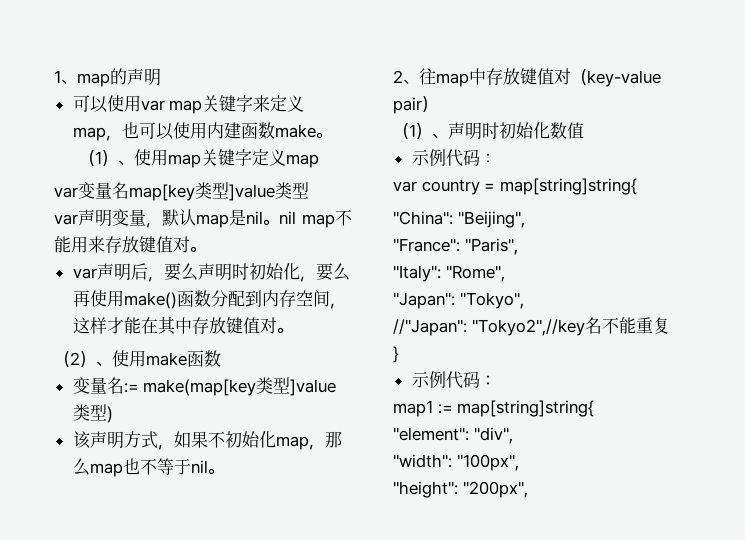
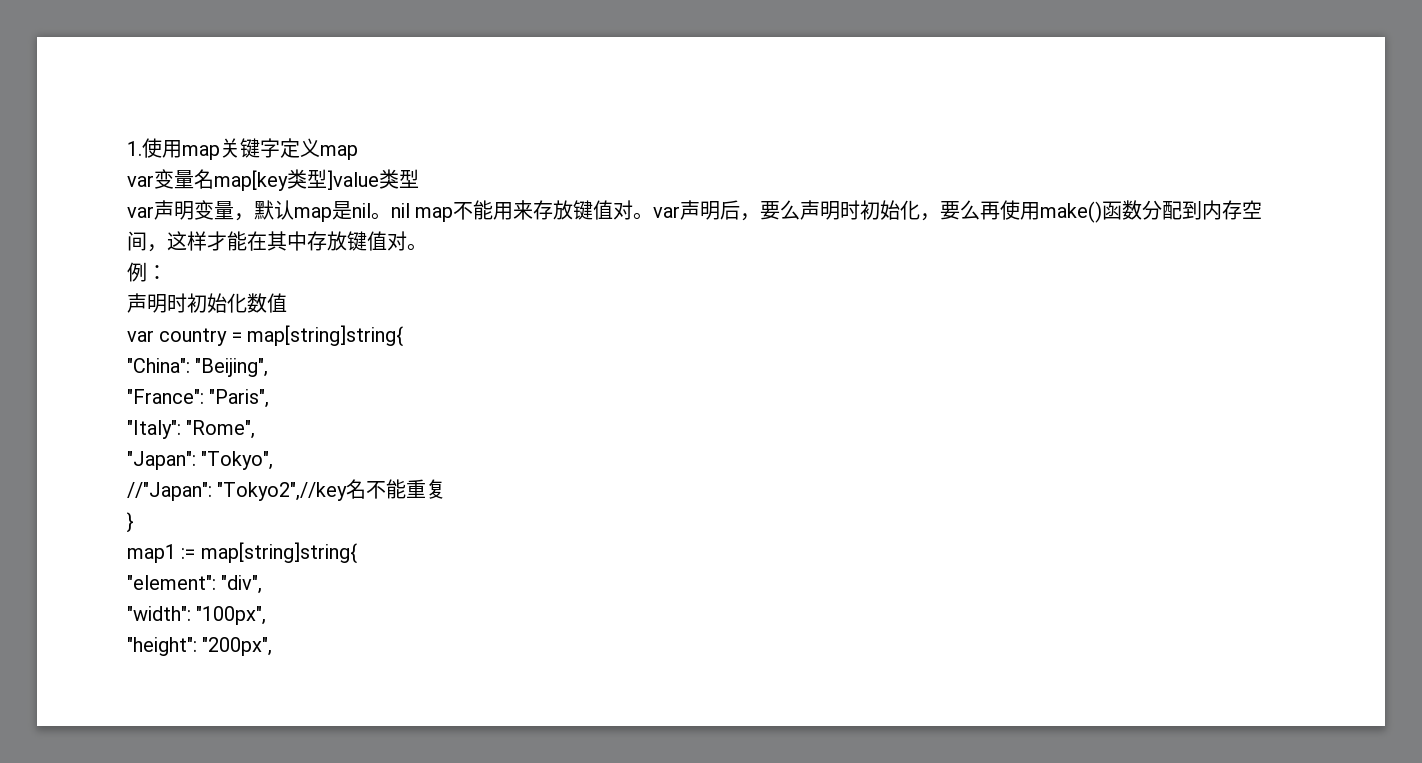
- 1、map的声明
- 可以使用var map关键字来定义map，也可以使用内建函数make。
- （1）、使用map关键字定义map
+ 1.使用map关键字定义map
- var声明变量，默认map是nil。nil map不能用来存放键值对。
- var声明后，要么声明时初始化，要么再使用make()函数分配到内存空间，这样才能在其中存放键值对。
+ var声明变量，默认map是nil。nil map不能用来存放键值对。var声明后，要么声明时初始化，要么再使用make()函数分配到内存空间，这样才能在其中存放键值对。
- （2）、使用make函数
- 变量名:= make(map[key类型]value类型)
- 该声明方式，如果不初始化map，那么map也不等于nil。
- 2、往map中存放键值对（key-value pair）
- （1）、声明时初始化数值
- 示例代码：
+ 例：
+ 声明时初始化数值
  }
- 示例代码：

